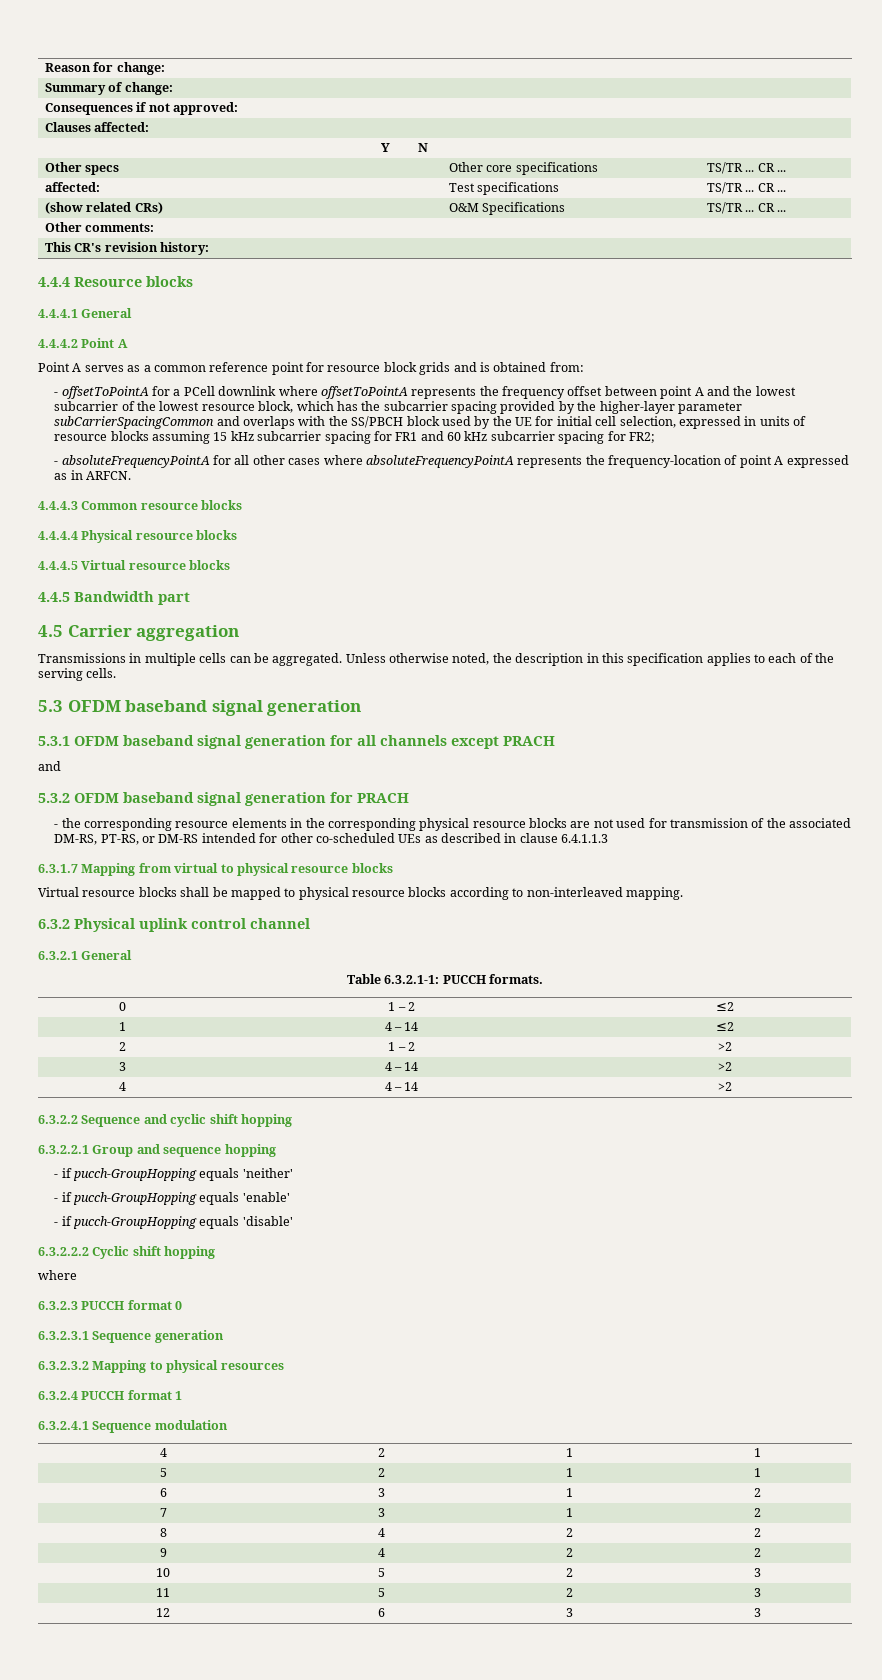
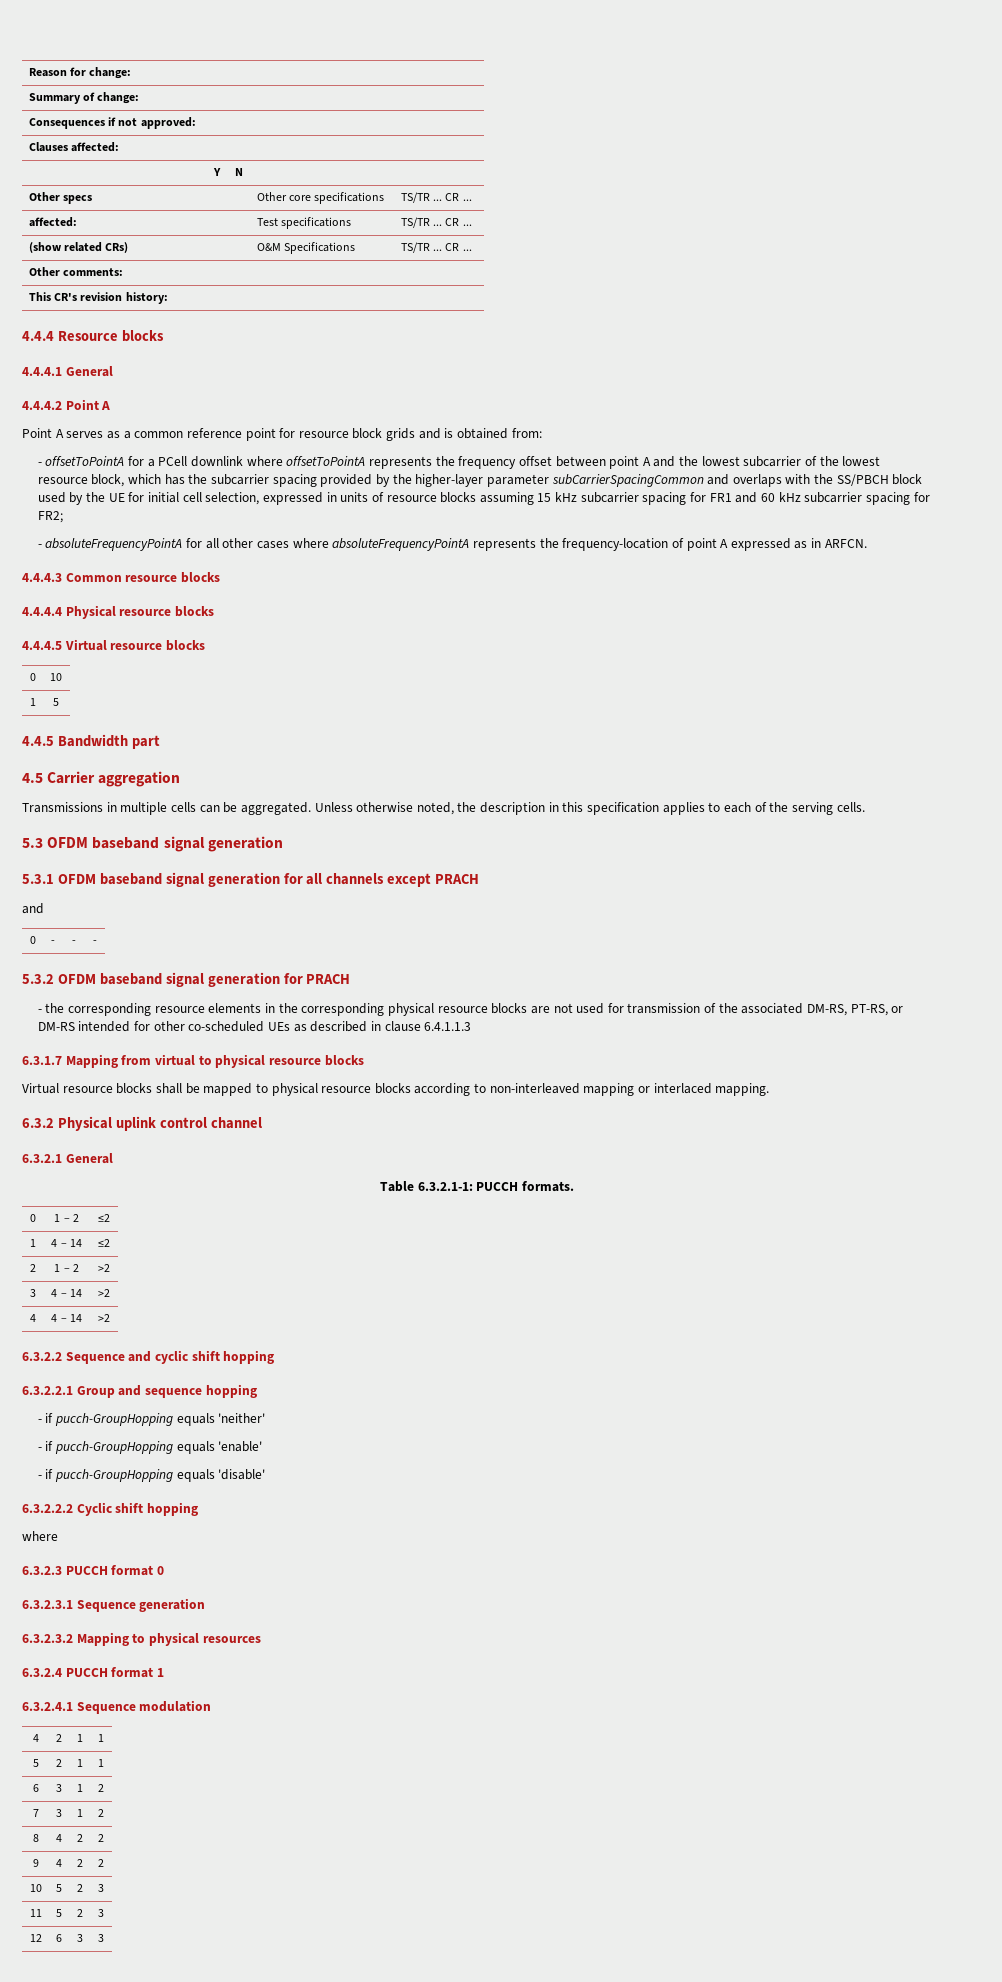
+ 0 | 10
+ 1 | 5
+ 0 | - | - | -
- Virtual resource blocks shall be mapped to physical resource blocks according to non-interleaved mapping.
+ Virtual resource blocks shall be mapped to physical resource blocks according to non-interleaved mapping or interlaced mapping.

